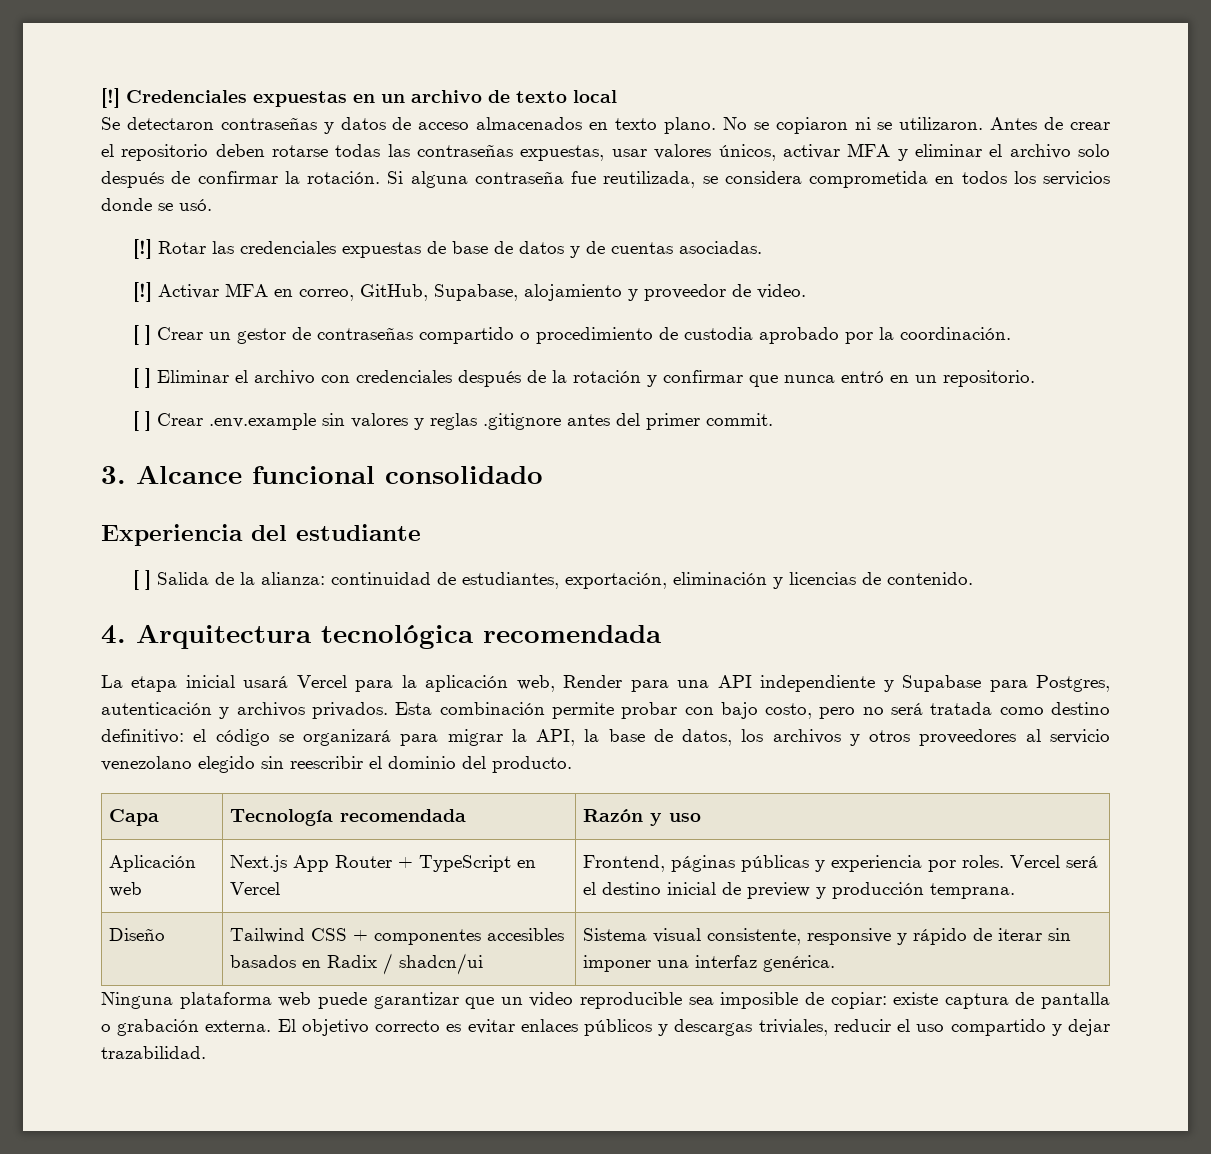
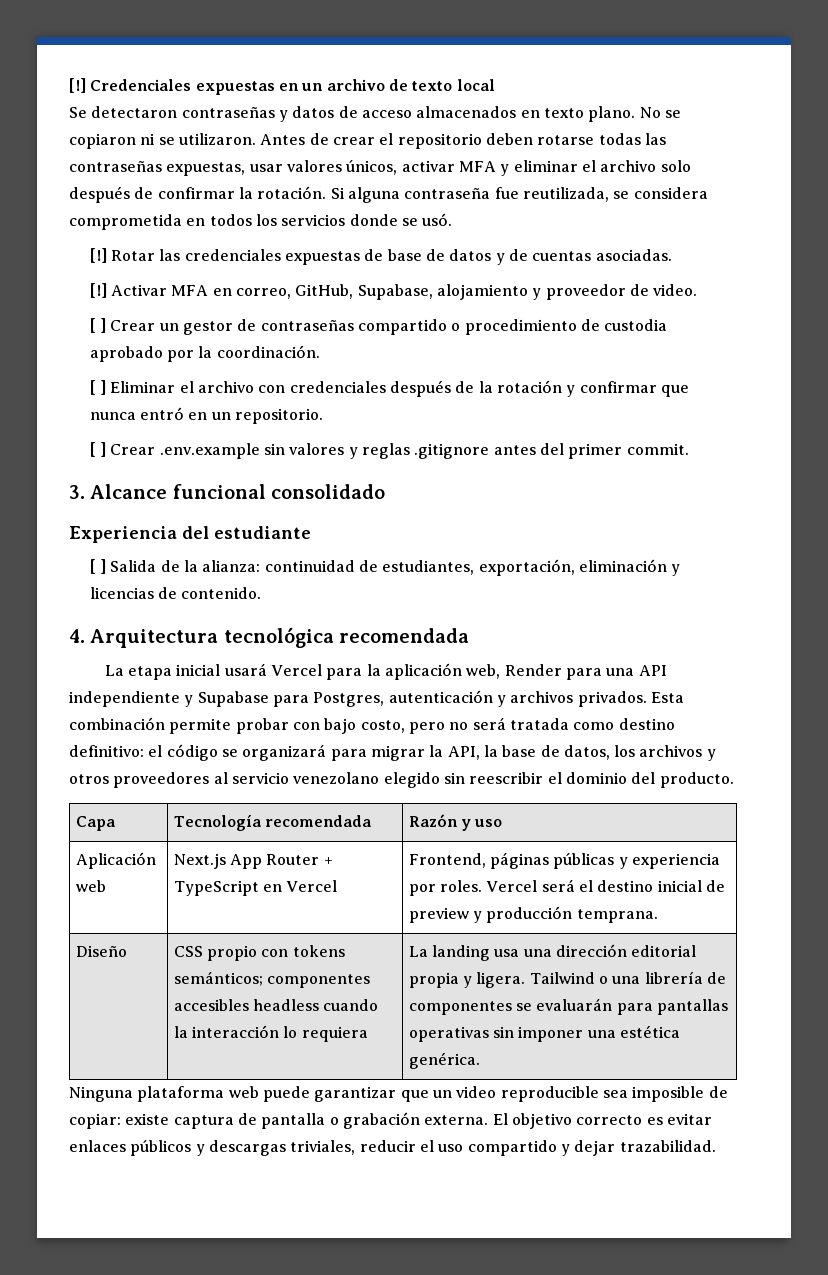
- Diseño | Tailwind CSS + componentes accesibles basados en Radix / shadcn/ui | Sistema visual consistente, responsive y rápido de iterar sin imponer una interfaz genérica.
+ Diseño | CSS propio con tokens semánticos; componentes accesibles headless cuando la interacción lo requiera | La landing usa una dirección editorial propia y ligera. Tailwind o una librería de componentes se evaluarán para pantallas operativas sin imponer una estética genérica.

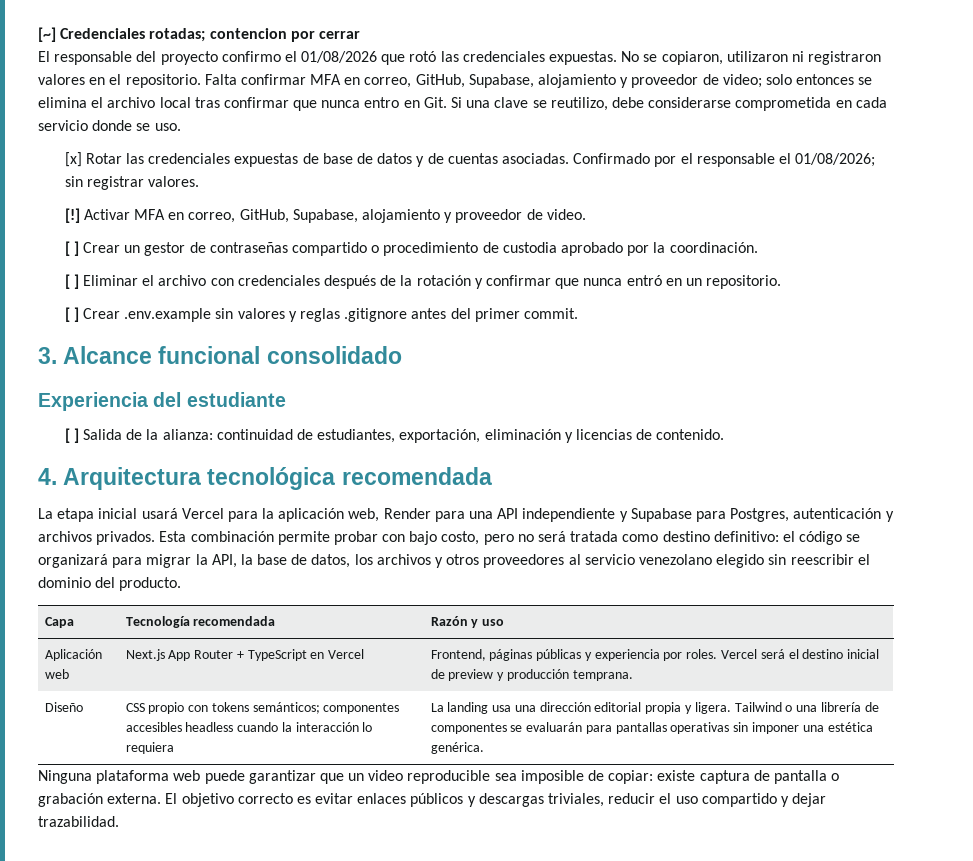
- [!] Credenciales expuestas en un archivo de texto local
- Se detectaron contraseñas y datos de acceso almacenados en texto plano. No se copiaron ni se utilizaron. Antes de crear el repositorio deben rotarse todas las contraseñas expuestas, usar valores únicos, activar MFA y eliminar el archivo solo después de confirmar la rotación. Si alguna contraseña fue reutilizada, se considera comprometida en todos los servicios donde se usó.
- [!] Rotar las credenciales expuestas de base de datos y de cuentas asociadas.
+ [~] Credenciales rotadas; contencion por cerrar
+ El responsable del proyecto confirmo el 01/08/2026 que rotó las credenciales expuestas. No se copiaron, utilizaron ni registraron valores en el repositorio. Falta confirmar MFA en correo, GitHub, Supabase, alojamiento y proveedor de video; solo entonces se elimina el archivo local tras confirmar que nunca entro en Git. Si una clave se reutilizo, debe considerarse comprometida en cada servicio donde se uso.
+ [x] Rotar las credenciales expuestas de base de datos y de cuentas asociadas. Confirmado por el responsable el 01/08/2026; sin registrar valores.

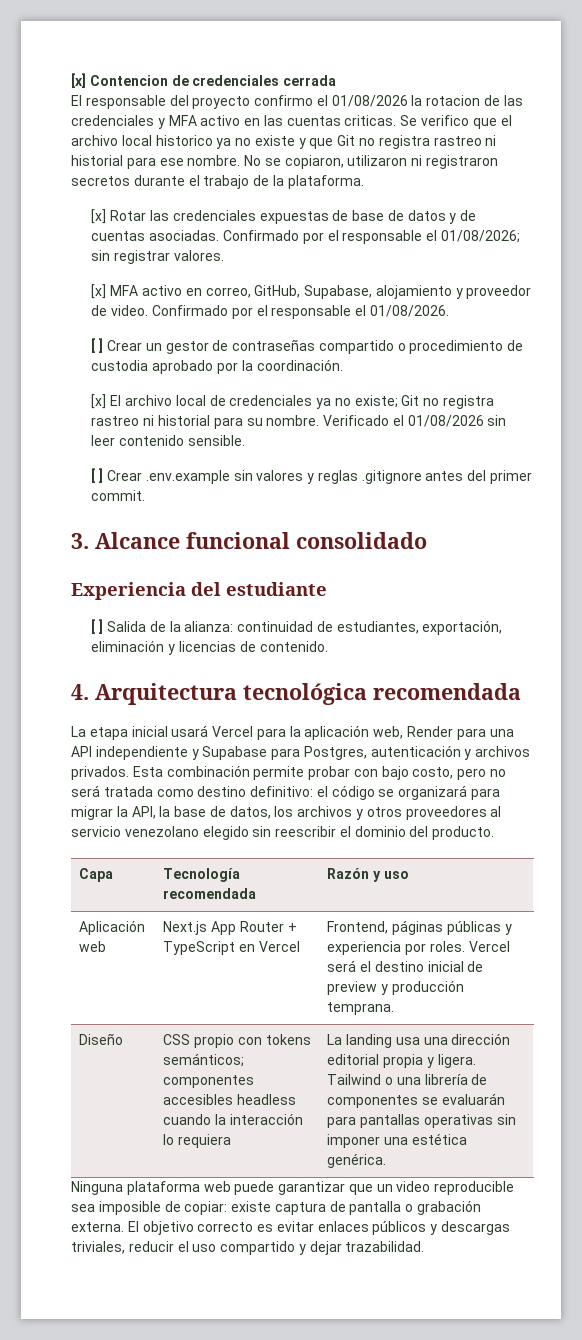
- [~] Credenciales rotadas; contencion por cerrar
+ [x] Contencion de credenciales cerrada
- El responsable del proyecto confirmo el 01/08/2026 que rotó las credenciales expuestas.
+ El responsable del proyecto confirmo el 01/08/2026 la rotacion de las credenciales y MFA activo en las cuentas criticas. Se verifico que el archivo local historico ya no existe y que Git no registra rastreo ni historial para ese nombre.
- No se copiaron, utilizaron ni registraron valores en el repositorio. Falta confirmar MFA en correo, GitHub, Supabase, alojamiento y proveedor de video; solo entonces se elimina el archivo local tras confirmar que nunca entro en Git. Si una clave se reutilizo, debe considerarse comprometida en cada servicio donde se uso.
+ No se copiaron, utilizaron ni registraron secretos durante el trabajo de la plataforma.
- [!] Activar MFA en correo, GitHub, Supabase, alojamiento y proveedor de video.
+ [x] MFA activo en correo, GitHub, Supabase, alojamiento y proveedor de video. Confirmado por el responsable el 01/08/2026.
- [ ] Eliminar el archivo con credenciales después de la rotación y confirmar que nunca entró en un repositorio.
+ [x] El archivo local de credenciales ya no existe; Git no registra rastreo ni historial para su nombre. Verificado el 01/08/2026 sin leer contenido sensible.

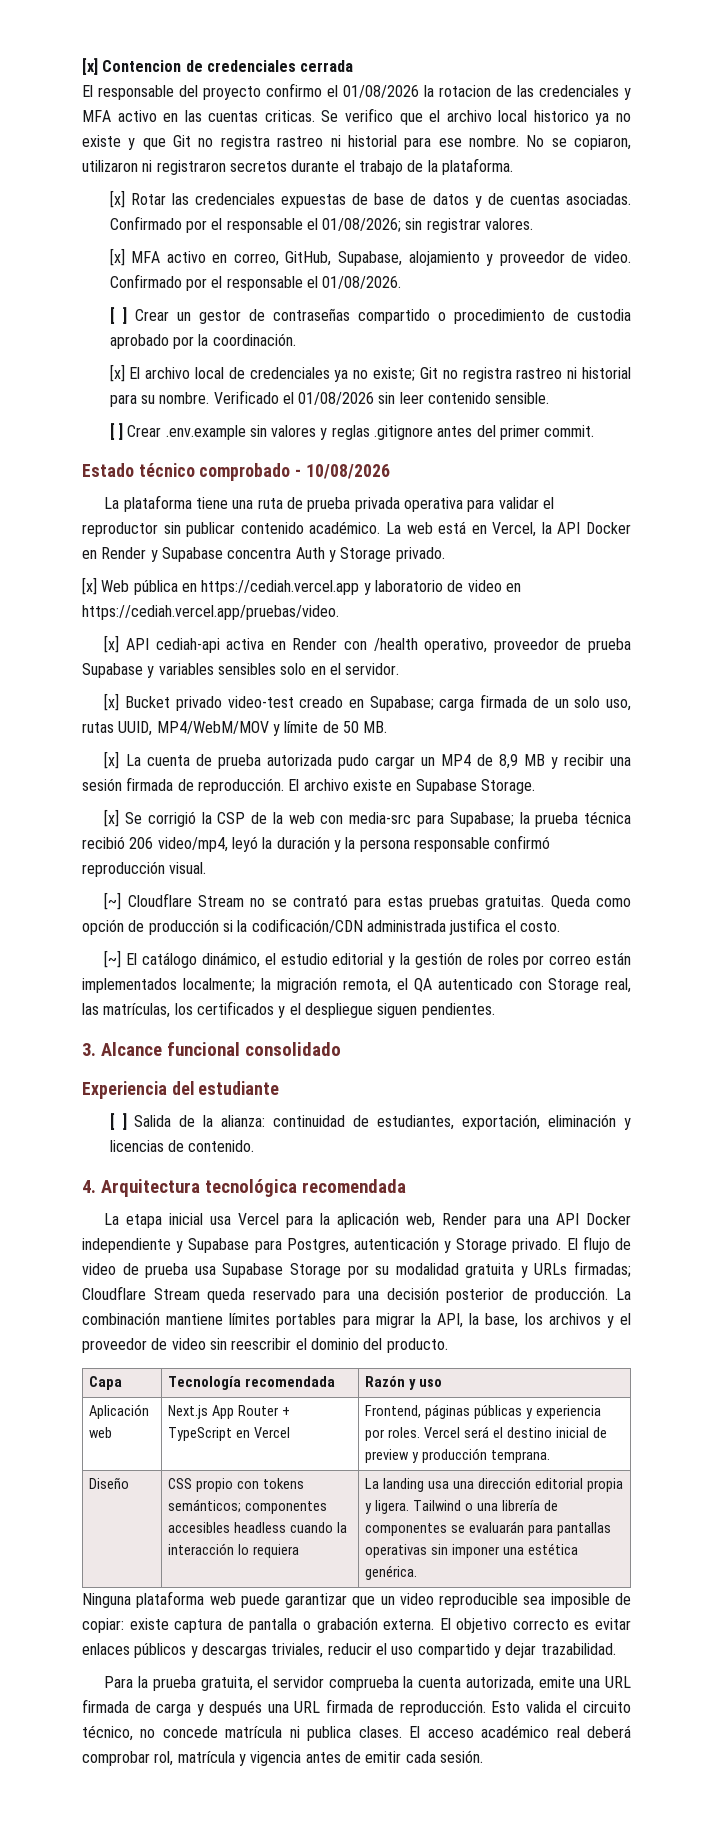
+ Estado técnico comprobado - 10/08/2026
+ La plataforma tiene una ruta de prueba privada operativa para validar el reproductor sin publicar contenido académico. La web está en Vercel, la API Docker en Render y Supabase concentra Auth y Storage privado.
+ [x] Web pública en https://cediah.vercel.app y laboratorio de video en https://cediah.vercel.app/pruebas/video.
+ [x] API cediah-api activa en Render con /health operativo, proveedor de prueba Supabase y variables sensibles solo en el servidor.
+ [x] Bucket privado video-test creado en Supabase; carga firmada de un solo uso, rutas UUID, MP4/WebM/MOV y límite de 50 MB.
+ [x] La cuenta de prueba autorizada pudo cargar un MP4 de 8,9 MB y recibir una sesión firmada de reproducción. El archivo existe en Supabase Storage.
+ [x] Se corrigió la CSP de la web con media-src para Supabase; la prueba técnica recibió 206 video/mp4, leyó la duración y la persona responsable confirmó reproducción visual.
+ [~] Cloudflare Stream no se contrató para estas pruebas gratuitas. Queda como opción de producción si la codificación/CDN administrada justifica el costo.
+ [~] El catálogo dinámico, el estudio editorial y la gestión de roles por correo están implementados localmente; la migración remota, el QA autenticado con Storage real, las matrículas, los certificados y el despliegue siguen pendientes.
- La etapa inicial usará Vercel para la aplicación web, Render para una API independiente y Supabase para Postgres, autenticación y archivos privados. Esta combinación permite probar con bajo costo, pero no será tratada como destino definitivo: el código se organizará para migrar la API, la base de datos, los archivos y otros proveedores al servicio venezolano elegido sin reescribir el dominio del producto.
+ La etapa inicial usa Vercel para la aplicación web, Render para una API Docker independiente y Supabase para Postgres, autenticación y Storage privado. El flujo de video de prueba usa Supabase Storage por su modalidad gratuita y URLs firmadas; Cloudflare Stream queda reservado para una decisión posterior de producción. La combinación mantiene límites portables para migrar la API, la base, los archivos y el proveedor de video sin reescribir el dominio del producto.
+ Para la prueba gratuita, el servidor comprueba la cuenta autorizada, emite una URL firmada de carga y después una URL firmada de reproducción. Esto valida el circuito técnico, no concede matrícula ni publica clases. El acceso académico real deberá comprobar rol, matrícula y vigencia antes de emitir cada sesión.

